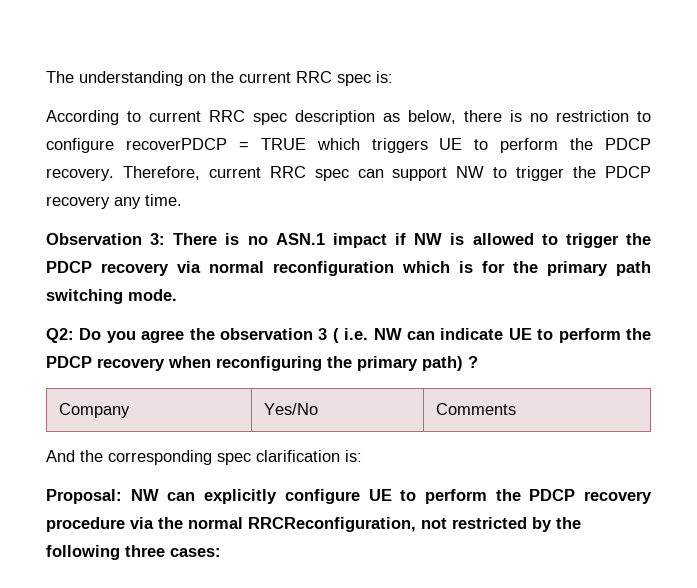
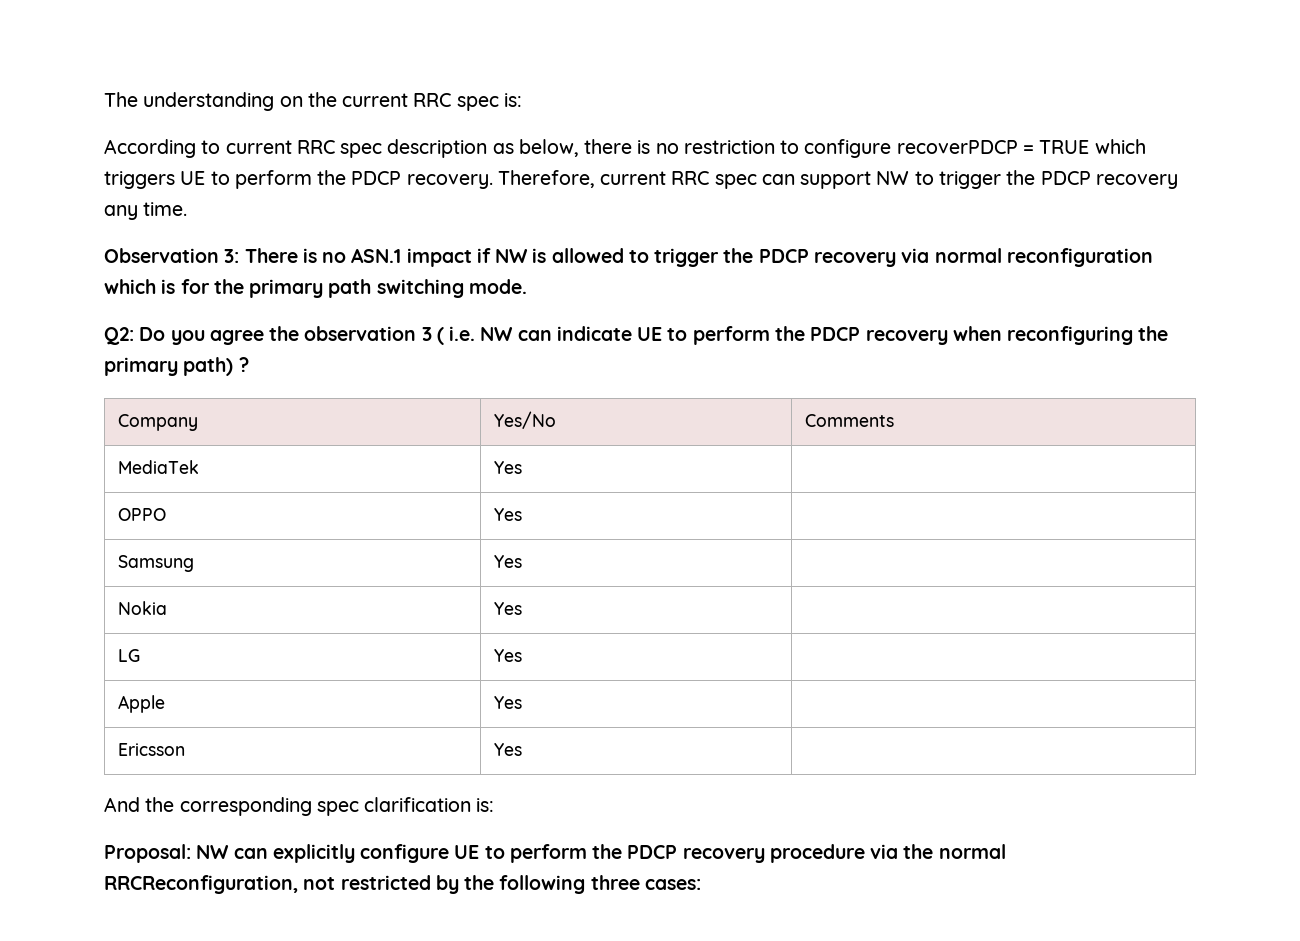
+ MediaTek | Yes |
+ OPPO | Yes |
+ Samsung | Yes |
+ Nokia | Yes |
+ LG | Yes |
+ Apple | Yes |
+ Ericsson | Yes |

